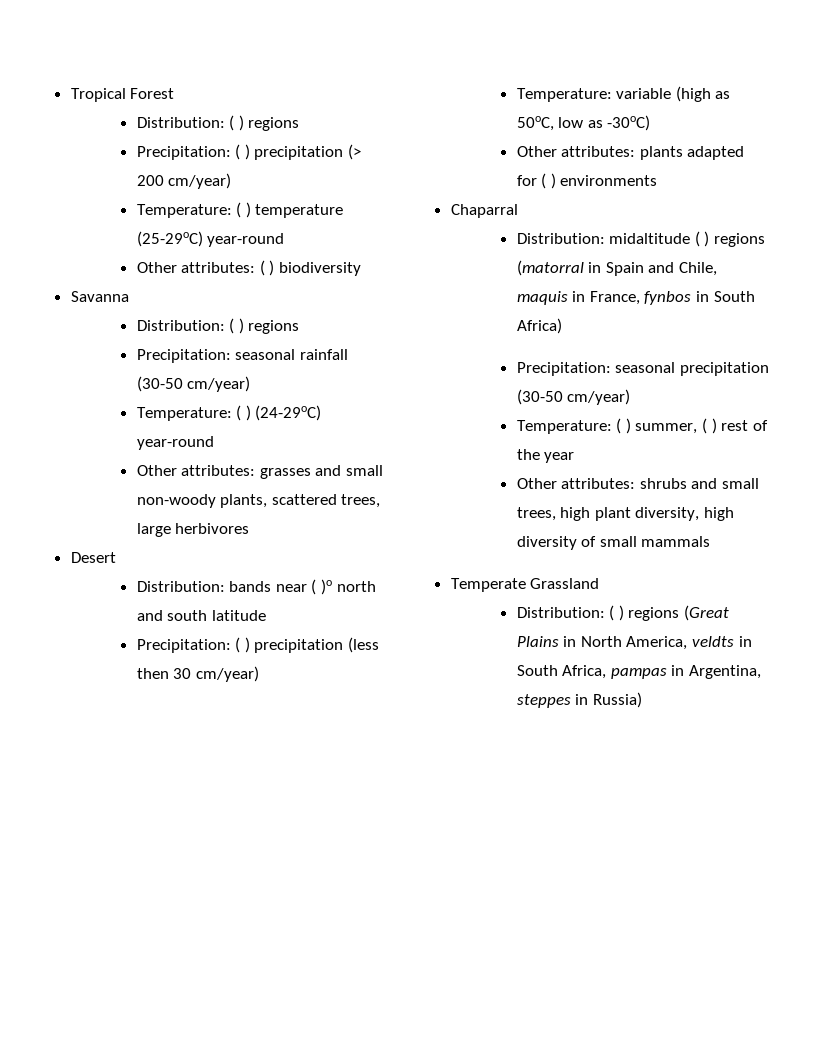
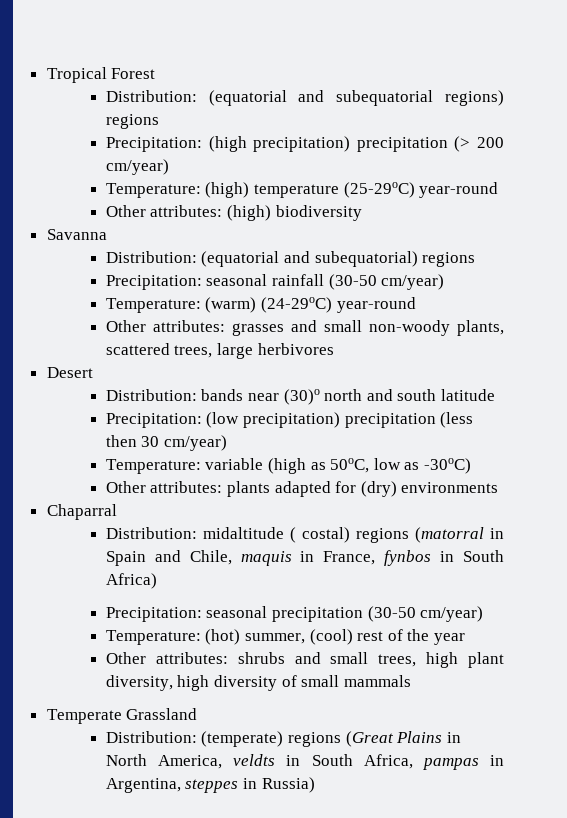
  Tropical Forest
- Distribution: ( ) regions
- Precipitation: ( ) precipitation (> 200 cm/year)
+ Distribution: (equatorial and subequatorial regions) regions
+ Precipitation: (high precipitation) precipitation (> 200 cm/year)
- Temperature: ( ) temperature (25-29oC) year-round
+ Temperature: (high) temperature (25-29oC) year-round
- Other attributes: ( ) biodiversity
+ Other attributes: (high) biodiversity
  Savanna
- Distribution: ( ) regions
+ Distribution: (equatorial and subequatorial) regions
- Temperature: ( ) (24-29oC) year-round
+ Temperature: (warm) (24-29oC) year-round
- Distribution: bands near ( )o north and south latitude
+ Distribution: bands near (30)o north and south latitude
- Precipitation: ( ) precipitation (less then 30 cm/year)
+ Precipitation: (low precipitation) precipitation (less then 30 cm/year)
- Other attributes: plants adapted for ( ) environments
+ Other attributes: plants adapted for (dry) environments
- Distribution: midaltitude ( ) regions (matorral in Spain and Chile, maquis in France, fynbos in South Africa)
+ Distribution: midaltitude ( costal) regions (matorral in Spain and Chile, maquis in France, fynbos in South Africa)
- Temperature: ( ) summer, ( ) rest of the year
+ Temperature: (hot) summer, (cool) rest of the year
- Distribution: ( ) regions (Great Plains in North America, veldts in South Africa, pampas in Argentina, steppes in Russia)
+ Distribution: (temperate) regions (Great Plains in North America, veldts in South Africa, pampas in Argentina, steppes in Russia)

